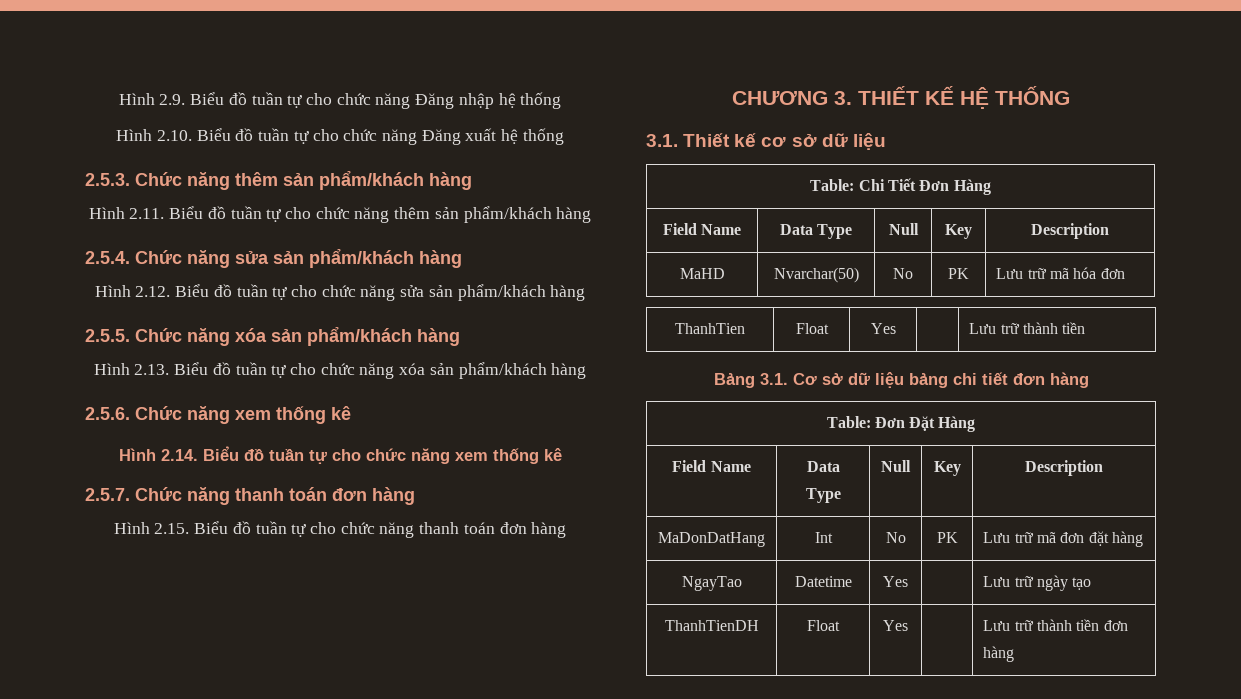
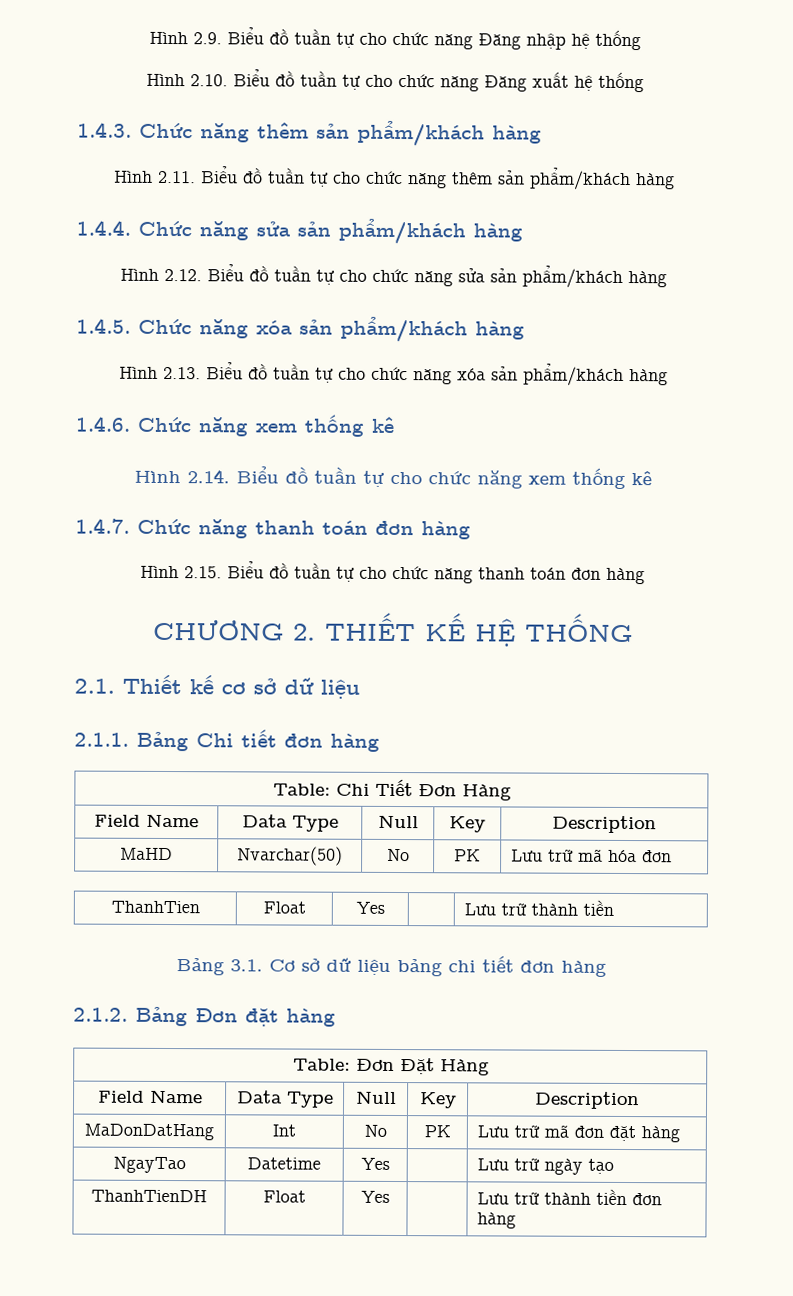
- 2.5.3. Chức năng thêm sản phẩm/khách hàng
+ 1.4.3. Chức năng thêm sản phẩm/khách hàng
- 2.5.4. Chức năng sửa sản phẩm/khách hàng
+ 1.4.4. Chức năng sửa sản phẩm/khách hàng
- 2.5.5. Chức năng xóa sản phẩm/khách hàng
+ 1.4.5. Chức năng xóa sản phẩm/khách hàng
- 2.5.6. Chức năng xem thống kê
+ 1.4.6. Chức năng xem thống kê
- 2.5.7. Chức năng thanh toán đơn hàng
+ 1.4.7. Chức năng thanh toán đơn hàng
- CHƯƠNG 3. THIẾT KẾ HỆ THỐNG
+ CHƯƠNG 2. THIẾT KẾ HỆ THỐNG
- 3.1. Thiết kế cơ sở dữ liệu
+ 2.1. Thiết kế cơ sở dữ liệu
+ 2.1.1. Bảng Chi tiết đơn hàng
+ 2.1.2. Bảng Đơn đặt hàng

